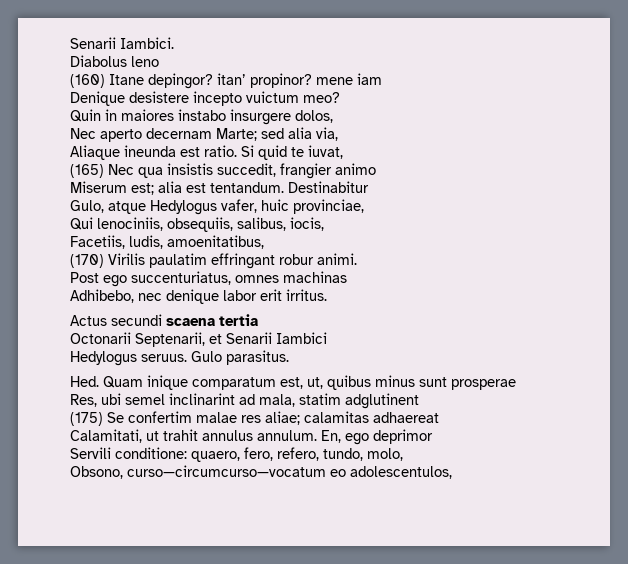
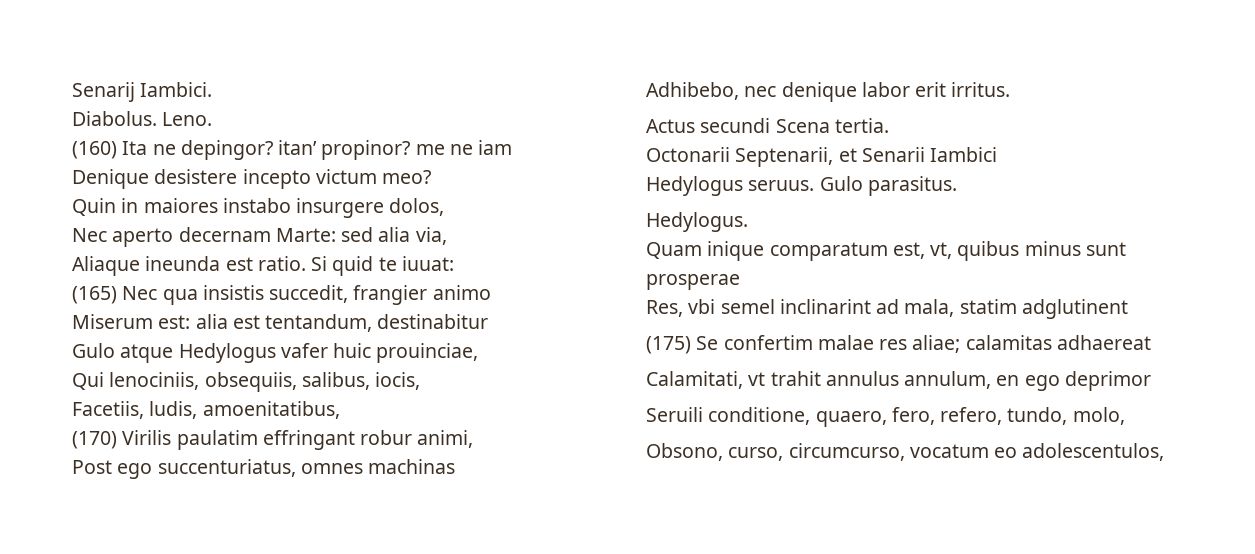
- Senarii Iambici.
+ Senarij Iambici.
- Diabolus leno
+ Diabolus. Leno.
- (160) Itane depingor? itan’ propinor? mene iam
+ (160) Ita ne depingor? itan’ propinor? me ne iam
- Denique desistere incepto vuictum meo?
+ Denique desistere incepto victum meo?
- Nec aperto decernam Marte; sed alia via,
+ Nec aperto decernam Marte: sed alia via,
- Si quid te iuvat,
+ Si quid te iuuat:
- Miserum est; alia est tentandum. Destinabitur
- Gulo, atque Hedylogus vafer, huic provinciae,
+ Miserum est: alia est tentandum, destinabitur
+ Gulo atque Hedylogus vafer huic prouinciae,
- (170) Virilis paulatim effringant robur animi.
+ (170) Virilis paulatim effringant robur animi,
- Actus secundi scaena tertia
+ Actus secundi Scena tertia.
- Hed. Quam inique comparatum est, ut, quibus minus sunt prosperae
+ Hedylogus.
+ Quam inique comparatum est, vt, quibus minus sunt prosperae
- Res, ubi semel inclinarint ad mala, statim adglutinent
+ Res, vbi semel inclinarint ad mala, statim adglutinent
- Calamitati, ut trahit annulus annulum. En, ego deprimor
+ Calamitati, vt trahit annulus annulum, en ego deprimor
- Servili conditione: quaero, fero, refero, tundo, molo,
+ Seruili conditione, quaero, fero, refero, tundo, molo,
- Obsono, curso—circumcurso—vocatum eo adolescentulos,
+ Obsono, curso, circumcurso, vocatum eo adolescentulos,

